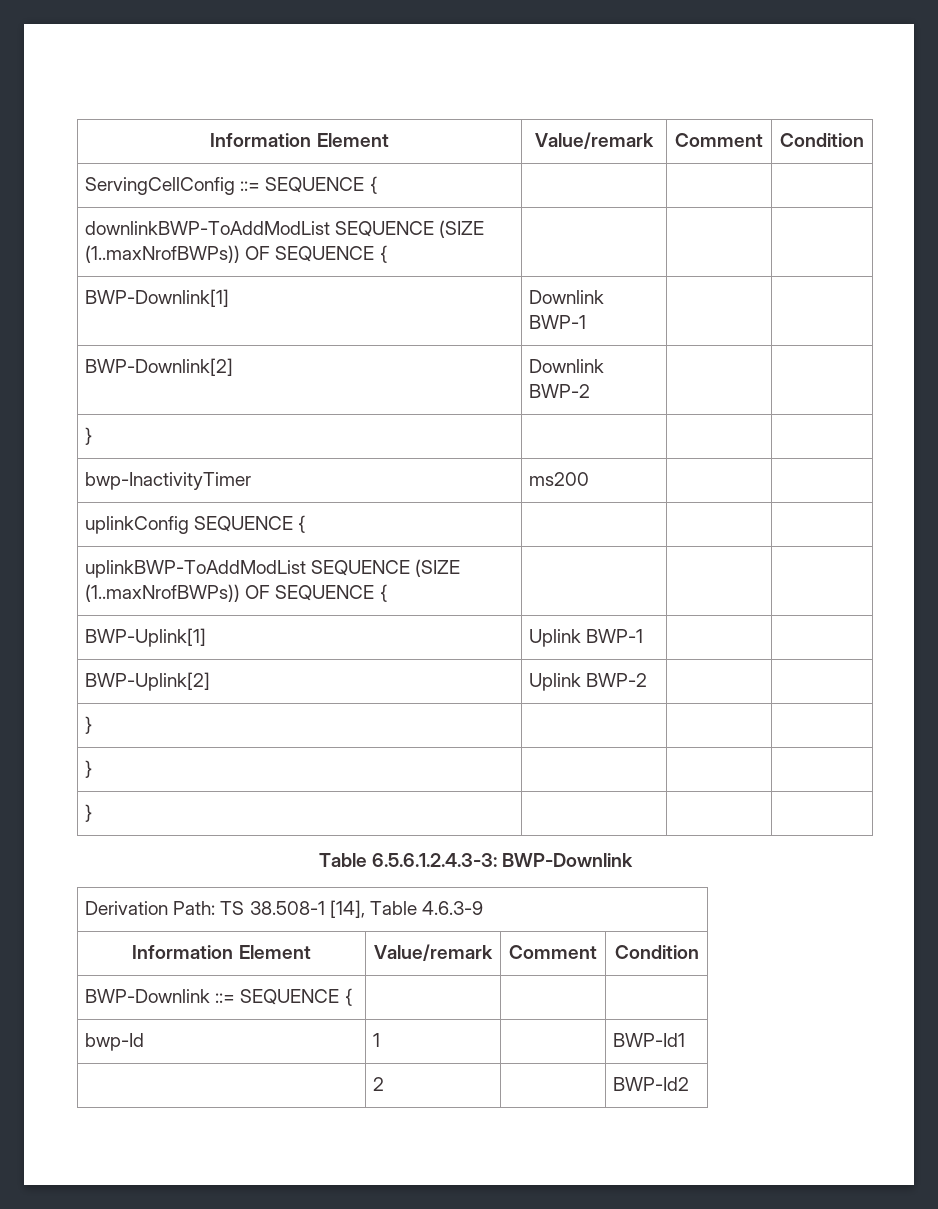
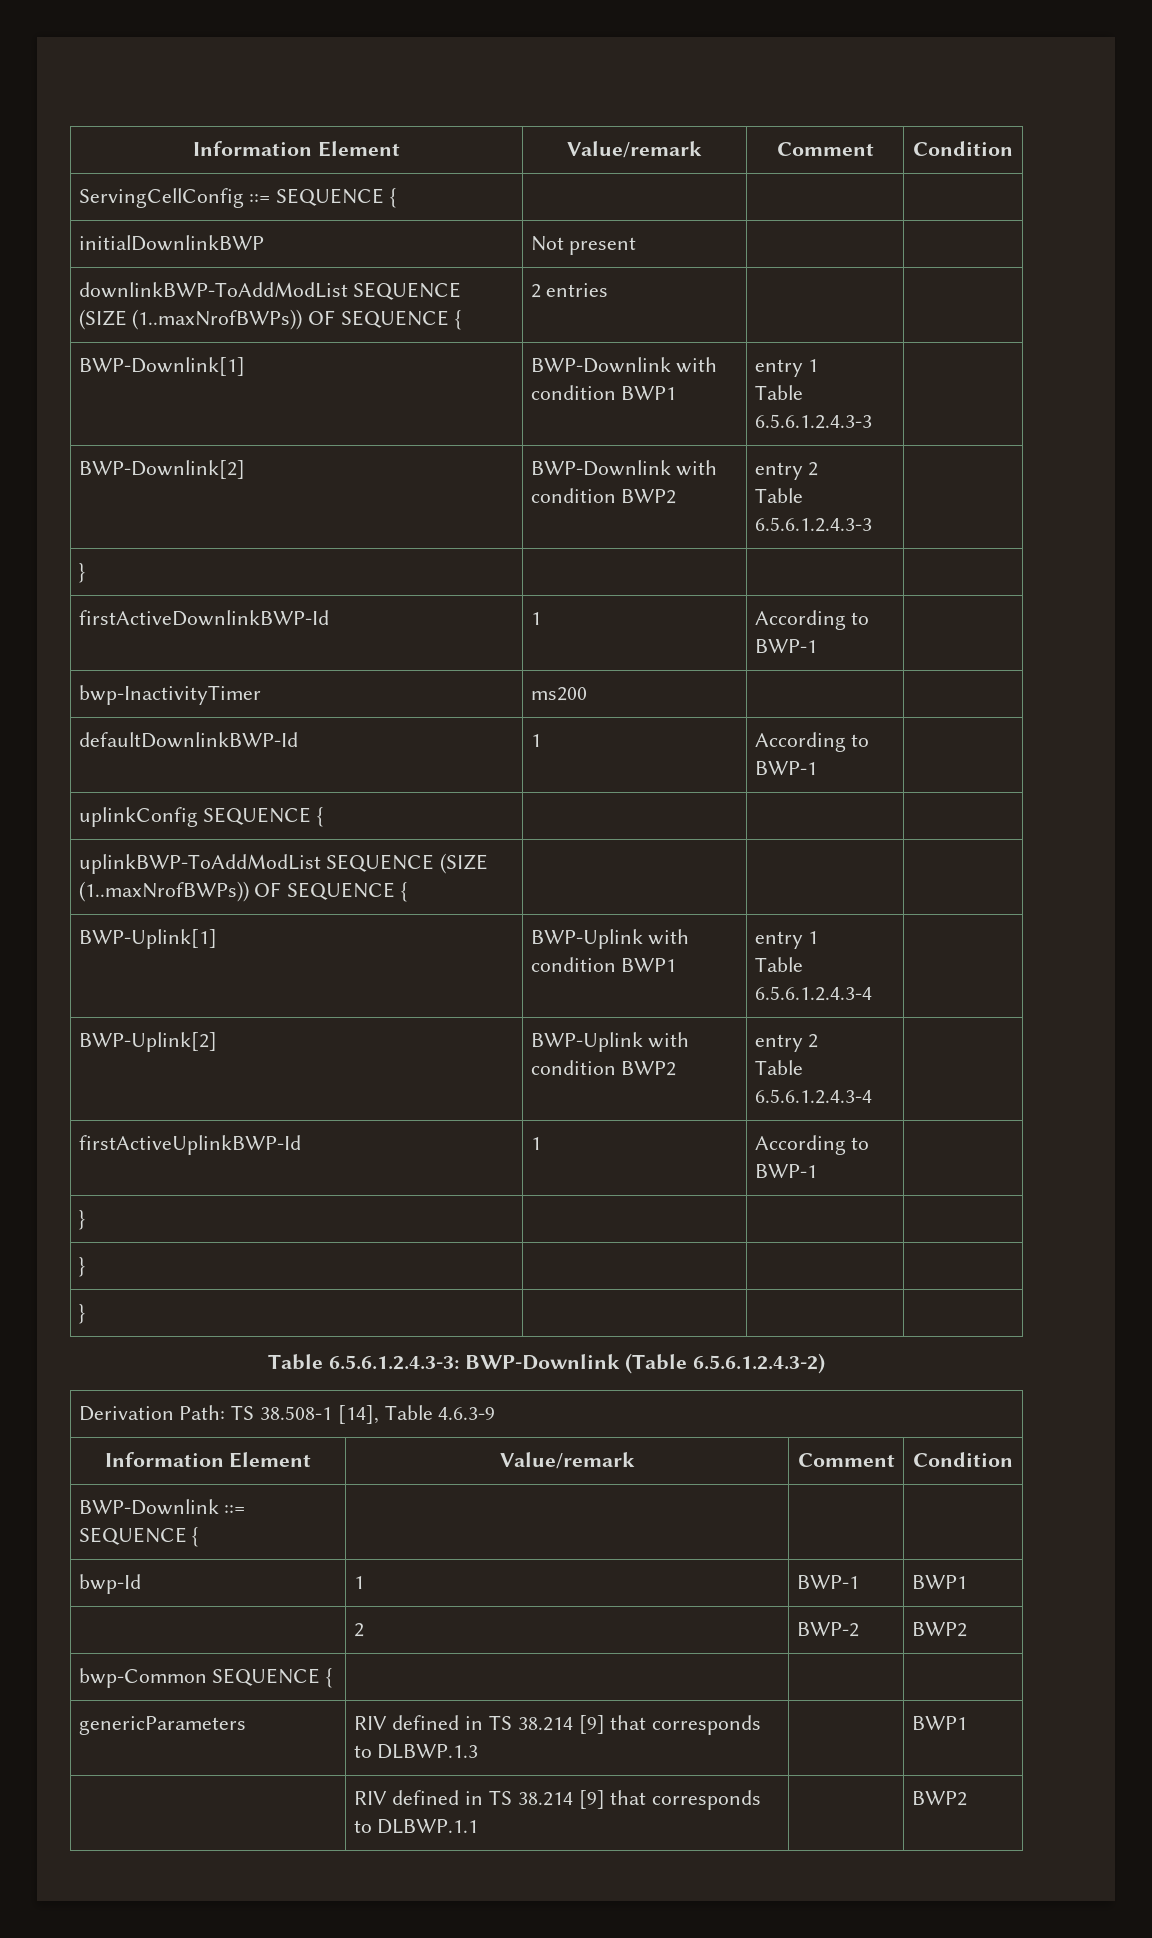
+ initialDownlinkBWP | Not present | |
- downlinkBWP-ToAddModList SEQUENCE (SIZE (1..maxNrofBWPs)) OF SEQUENCE { | | |
+ downlinkBWP-ToAddModList SEQUENCE (SIZE (1..maxNrofBWPs)) OF SEQUENCE { | 2 entries | |
- BWP-Downlink[1] | Downlink BWP-1 | |
- BWP-Downlink[2] | Downlink BWP-2 | |
+ BWP-Downlink[1] | BWP-Downlink with condition BWP1 | entry 1
+ Table 6.5.6.1.2.4.3-3 |
+ BWP-Downlink[2] | BWP-Downlink with condition BWP2 | entry 2
+ Table 6.5.6.1.2.4.3-3 |
  } | | |
+ firstActiveDownlinkBWP-Id | 1 | According to BWP-1 |
  bwp-InactivityTimer | ms200 | |
+ defaultDownlinkBWP-Id | 1 | According to BWP-1 |
- BWP-Uplink[1] | Uplink BWP-1 | |
- BWP-Uplink[2] | Uplink BWP-2 | |
+ BWP-Uplink[1] | BWP-Uplink with condition BWP1 | entry 1
+ Table 6.5.6.1.2.4.3-4 |
+ BWP-Uplink[2] | BWP-Uplink with condition BWP2 | entry 2
+ Table 6.5.6.1.2.4.3-4 |
+ firstActiveUplinkBWP-Id | 1 | According to BWP-1 |
- Table 6.5.6.1.2.4.3-3: BWP-Downlink
+ Table 6.5.6.1.2.4.3-3: BWP-Downlink (Table 6.5.6.1.2.4.3-2)
- bwp-Id | 1 | | BWP-Id1
+ bwp-Id | 1 | BWP-1 | BWP1
- | 2 | | BWP-Id2
+ | 2 | BWP-2 | BWP2
+ bwp-Common SEQUENCE { | | |
+ genericParameters | RIV defined in TS 38.214 [9] that corresponds to DLBWP.1.3 | | BWP1
+ | RIV defined in TS 38.214 [9] that corresponds to DLBWP.1.1 | | BWP2

